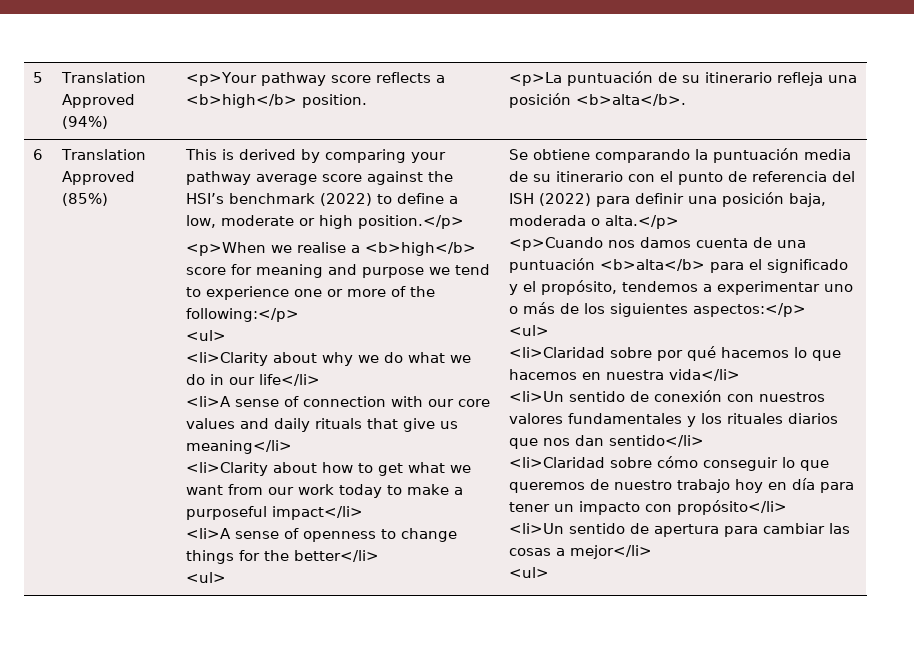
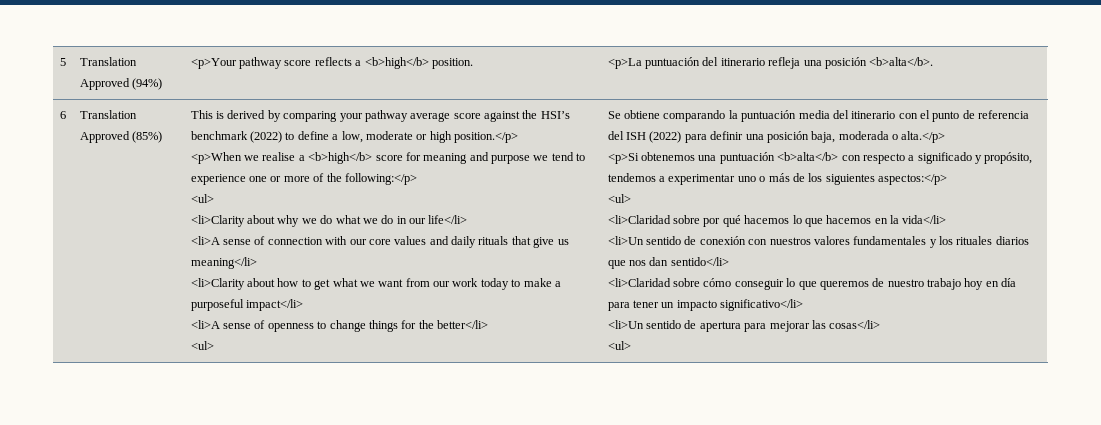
- 5 | Translation Approved (94%) | <p>Your pathway score reflects a <b>high</b> position. | <p>La puntuación de su itinerario refleja una posición <b>alta</b>.
+ 5 | Translation Approved (94%) | <p>Your pathway score reflects a <b>high</b> position. | <p>La puntuación del itinerario refleja una posición <b>alta</b>.
- Se obtiene comparando la puntuación media de su itinerario con el punto de referencia del ISH (2022) para definir una posición baja, moderada o alta.</p>
+ Se obtiene comparando la puntuación media del itinerario con el punto de referencia del ISH (2022) para definir una posición baja, moderada o alta.</p>
- <p>Cuando nos damos cuenta de una puntuación <b>alta</b> para el significado y el propósito, tendemos a experimentar uno o más de los siguientes aspectos:</p>
+ <p>Si obtenemos una puntuación <b>alta</b> con respecto a significado y propósito, tendemos a experimentar uno o más de los siguientes aspectos:</p>
- <li>Claridad sobre por qué hacemos lo que hacemos en nuestra vida</li>
+ <li>Claridad sobre por qué hacemos lo que hacemos en la vida</li>
- <li>Claridad sobre cómo conseguir lo que queremos de nuestro trabajo hoy en día para tener un impacto con propósito</li>
+ <li>Claridad sobre cómo conseguir lo que queremos de nuestro trabajo hoy en día para tener un impacto significativo</li>
- <li>Un sentido de apertura para cambiar las cosas a mejor</li>
+ <li>Un sentido de apertura para mejorar las cosas</li>

